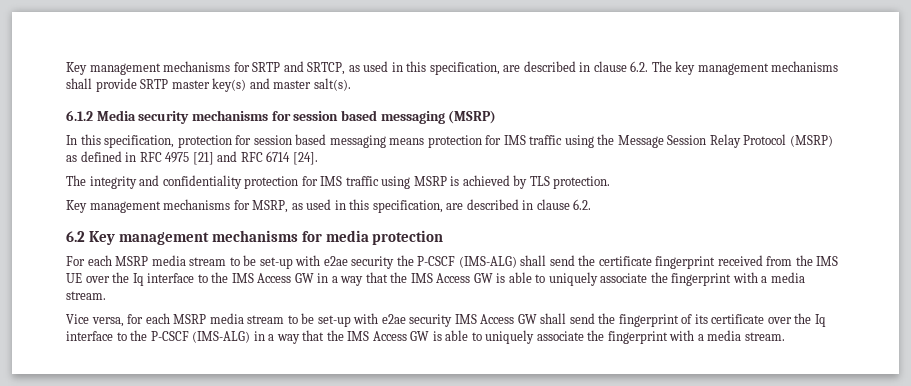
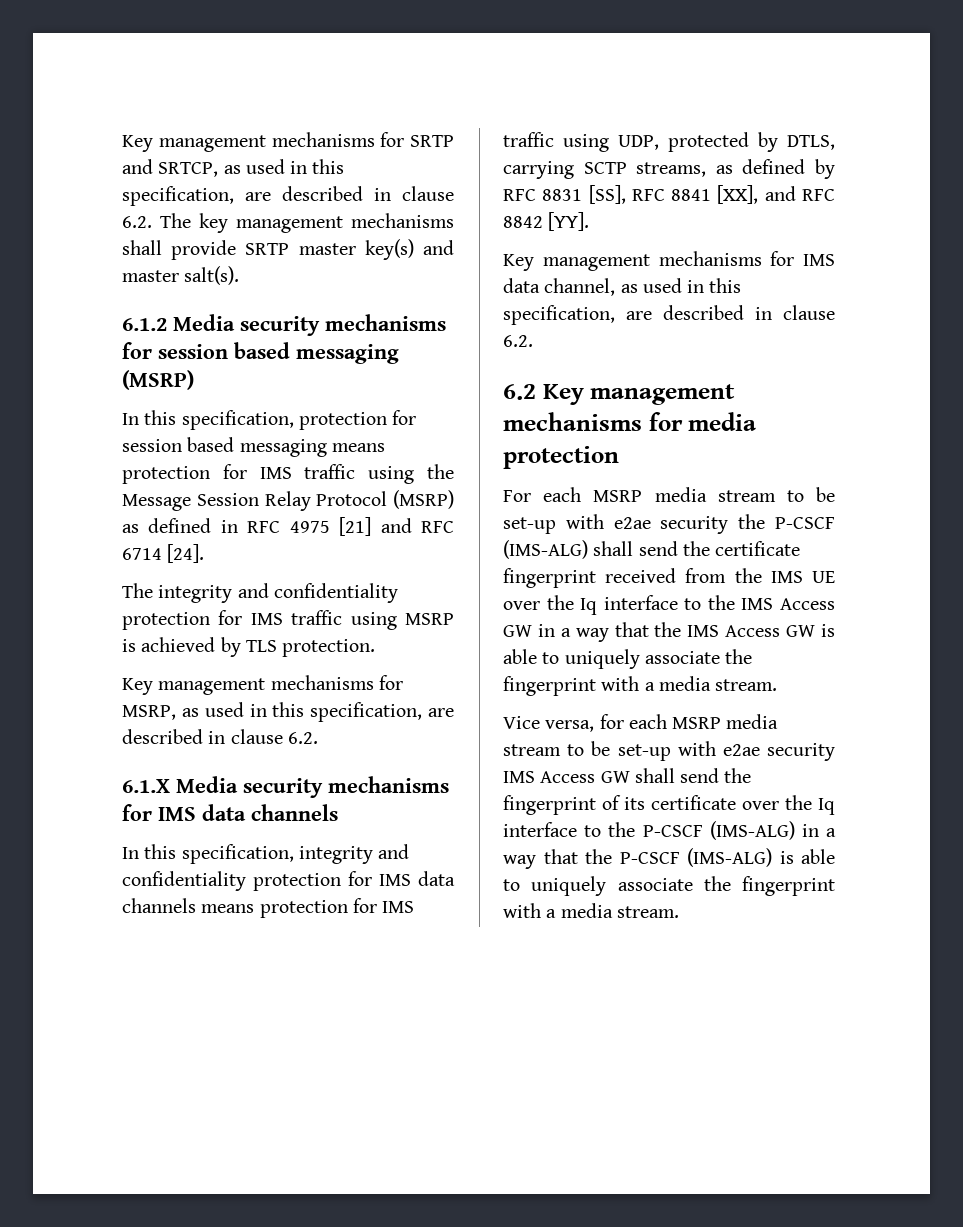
+ 6.1.X Media security mechanisms for IMS data channels
+ In this specification, integrity and confidentiality protection for IMS data channels means protection for IMS traffic using UDP, protected by DTLS, carrying SCTP streams, as defined by RFC 8831 [SS], RFC 8841 [XX], and RFC 8842 [YY].
+ Key management mechanisms for IMS data channel, as used in this specification, are described in clause 6.2.
- Vice versa, for each MSRP media stream to be set-up with e2ae security IMS Access GW shall send the fingerprint of its certificate over the Iq interface to the P-CSCF (IMS-ALG) in a way that the IMS Access GW is able to uniquely associate the fingerprint with a media stream.
+ Vice versa, for each MSRP media stream to be set-up with e2ae security IMS Access GW shall send the fingerprint of its certificate over the Iq interface to the P-CSCF (IMS-ALG) in a way that the P-CSCF (IMS-ALG) is able to uniquely associate the fingerprint with a media stream.

